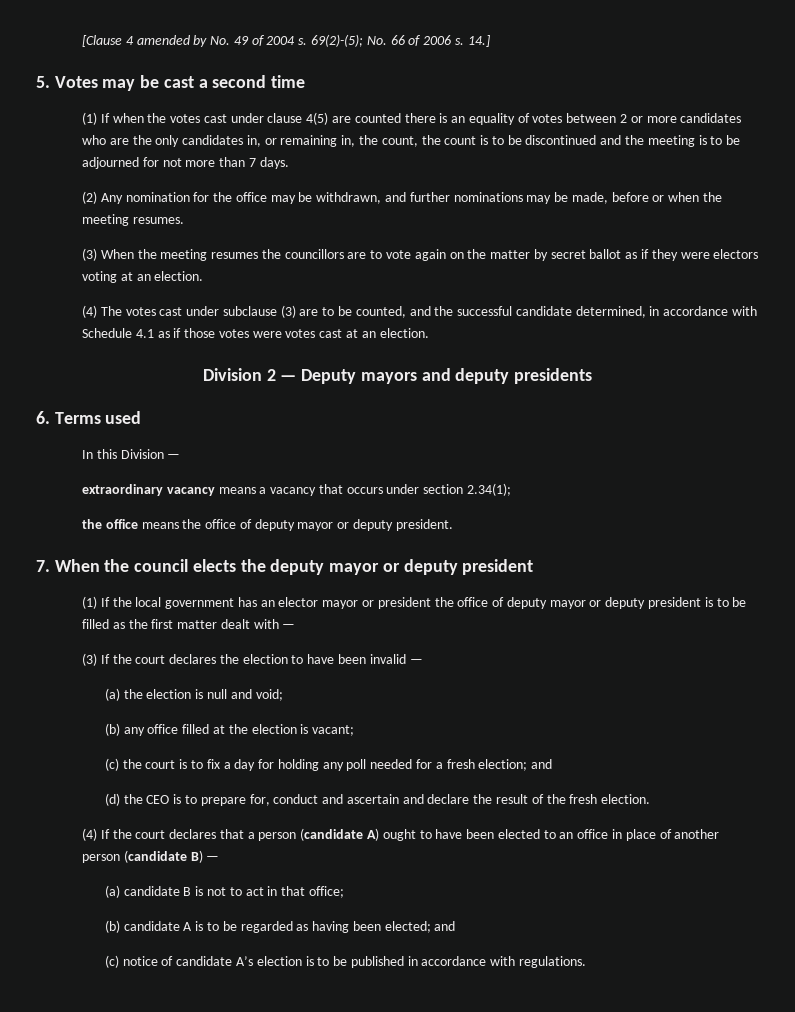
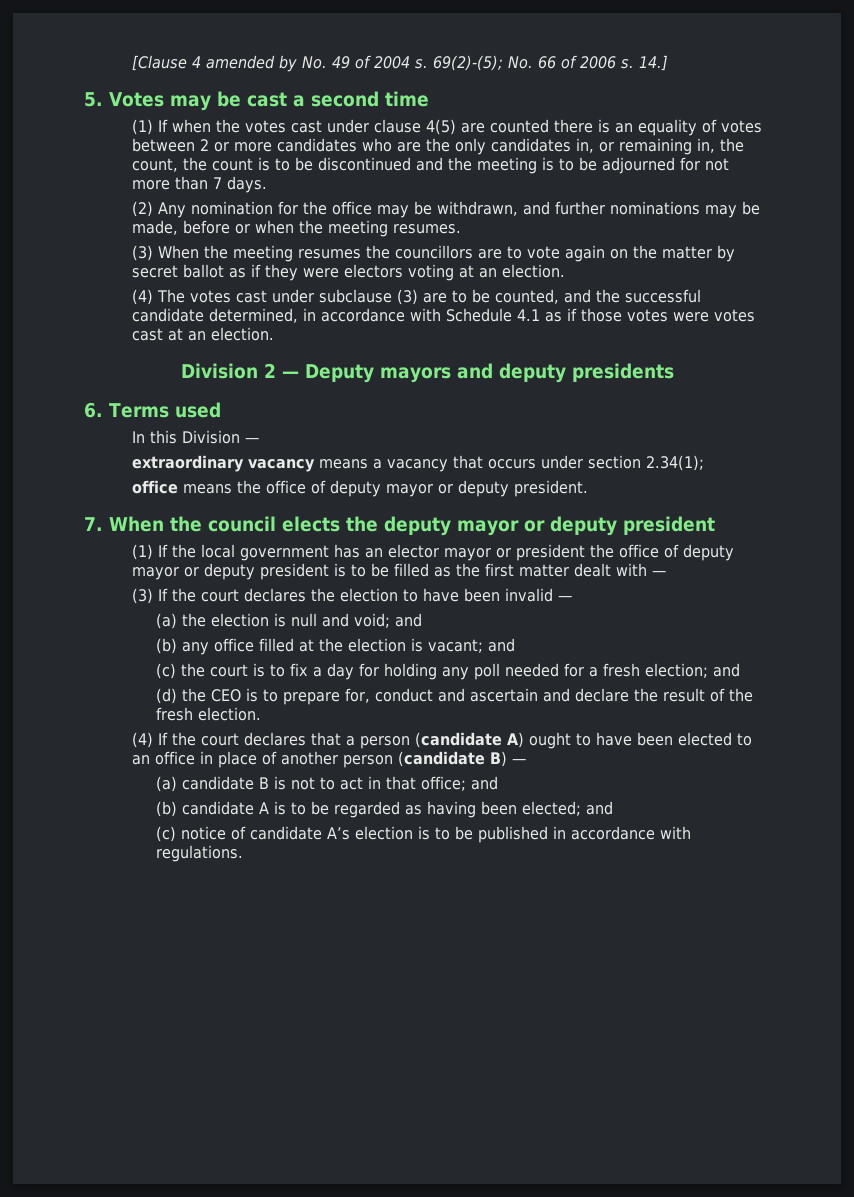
- the office means the office of deputy mayor or deputy president.
+ office means the office of deputy mayor or deputy president.
- (a) the election is null and void;
+ (a) the election is null and void; and
- (b) any office filled at the election is vacant;
+ (b) any office filled at the election is vacant; and
- (a) candidate B is not to act in that office;
+ (a) candidate B is not to act in that office; and

